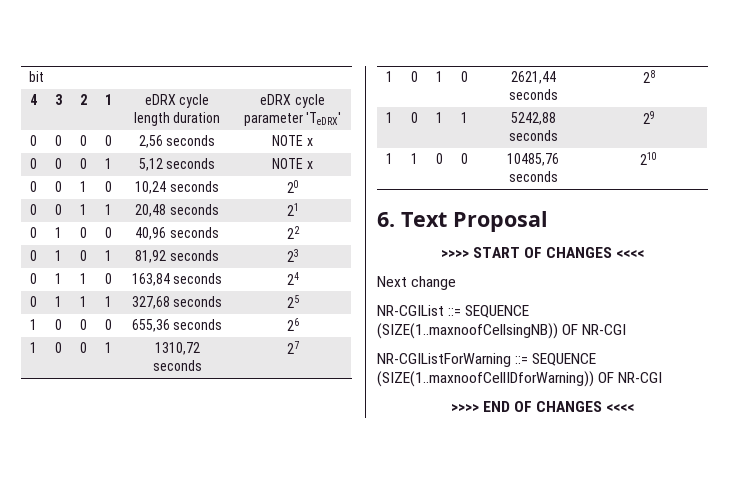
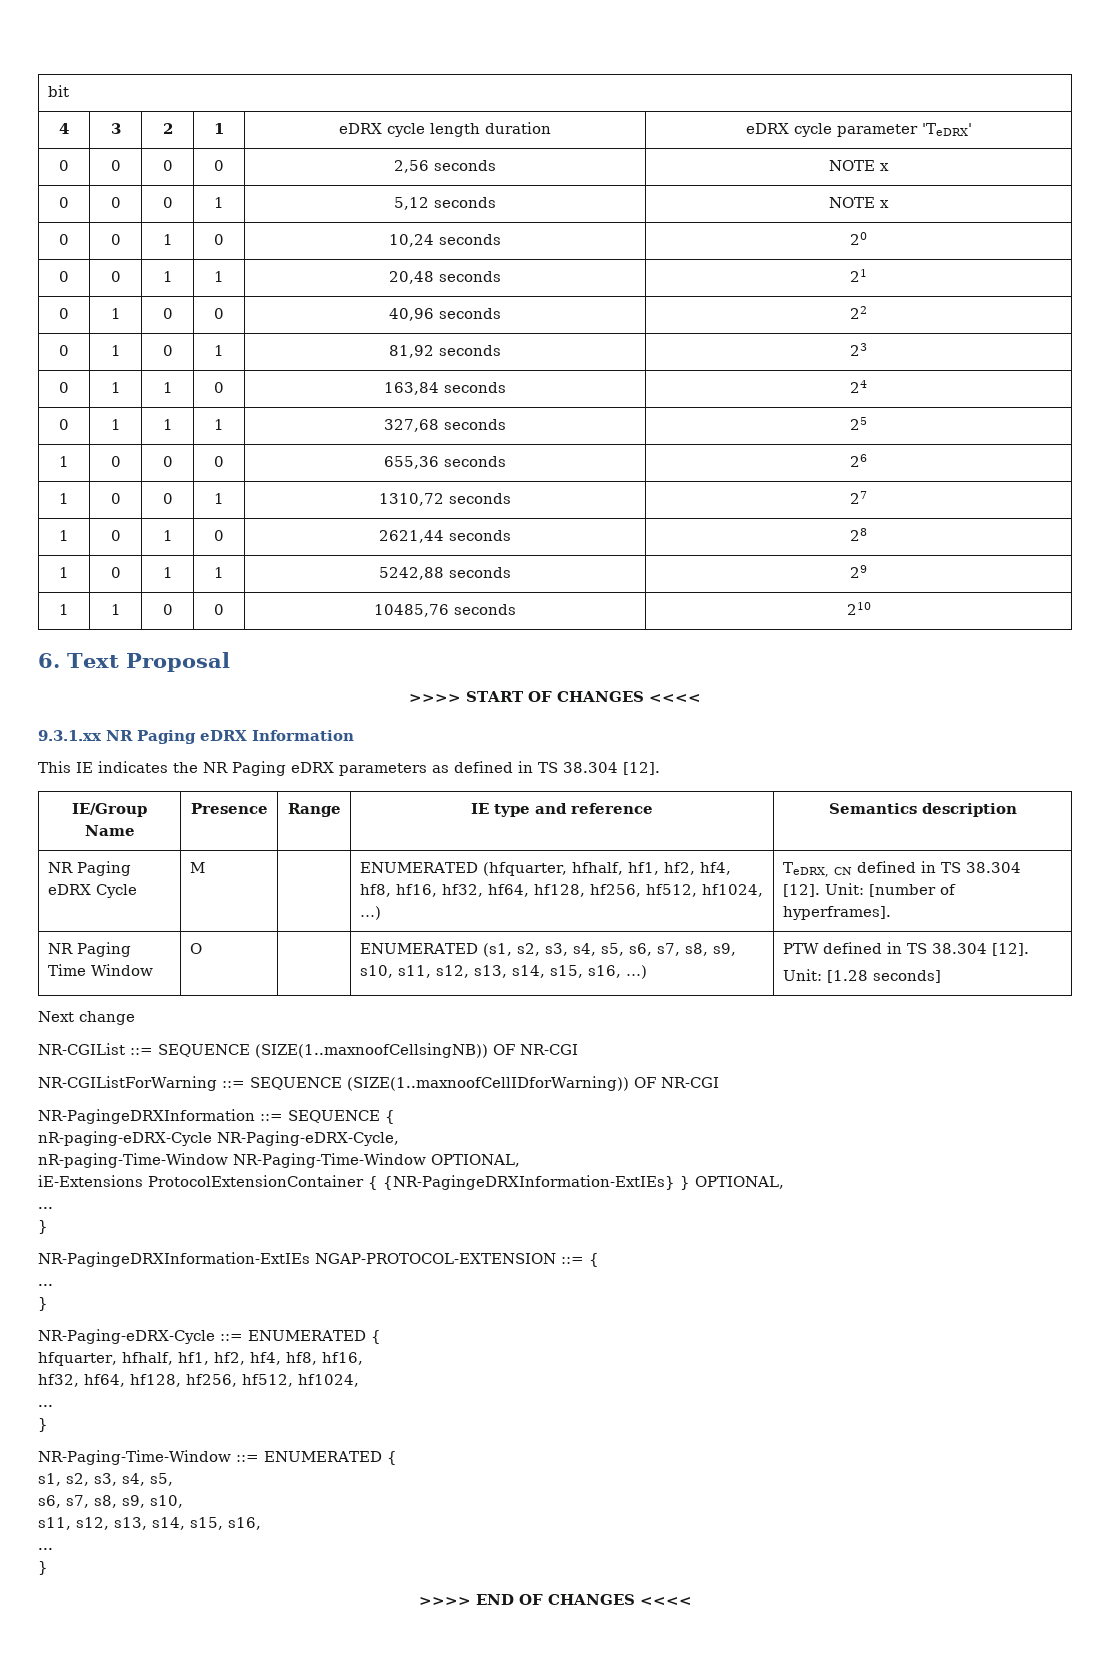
+ 9.3.1.xx NR Paging eDRX Information
+ This IE indicates the NR Paging eDRX parameters as defined in TS 38.304 [12].
+ IE/Group Name | Presence | Range | IE type and reference | Semantics description
+ NR Paging eDRX Cycle | M | | ENUMERATED (hfquarter, hfhalf, hf1, hf2, hf4, hf8, hf16, hf32, hf64, hf128, hf256, hf512, hf1024, …) | TeDRX, CN defined in TS 38.304 [12]. Unit: [number of hyperframes].
+ NR Paging Time Window | O | | ENUMERATED (s1, s2, s3, s4, s5, s6, s7, s8, s9, s10, s11, s12, s13, s14, s15, s16, …) | PTW defined in TS 38.304 [12].
+ Unit: [1.28 seconds]
+ NR-PagingeDRXInformation ::= SEQUENCE {
+ nR-paging-eDRX-Cycle NR-Paging-eDRX-Cycle,
+ nR-paging-Time-Window NR-Paging-Time-Window OPTIONAL,
+ iE-Extensions ProtocolExtensionContainer { {NR-PagingeDRXInformation-ExtIEs} } OPTIONAL,
+ ...
+ }
+ NR-PagingeDRXInformation-ExtIEs NGAP-PROTOCOL-EXTENSION ::= {
+ ...
+ }
+ NR-Paging-eDRX-Cycle ::= ENUMERATED {
+ hfquarter, hfhalf, hf1, hf2, hf4, hf8, hf16,
+ hf32, hf64, hf128, hf256, hf512, hf1024,
+ ...
+ }
+ NR-Paging-Time-Window ::= ENUMERATED {
+ s1, s2, s3, s4, s5,
+ s6, s7, s8, s9, s10,
+ s11, s12, s13, s14, s15, s16,
+ ...
+ }

